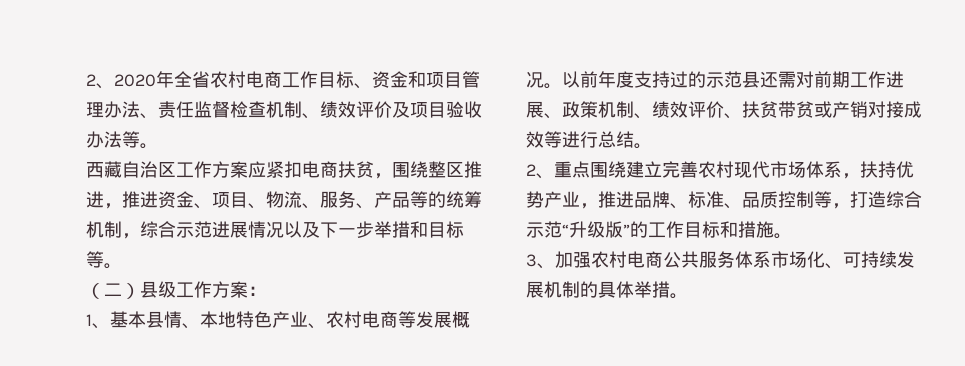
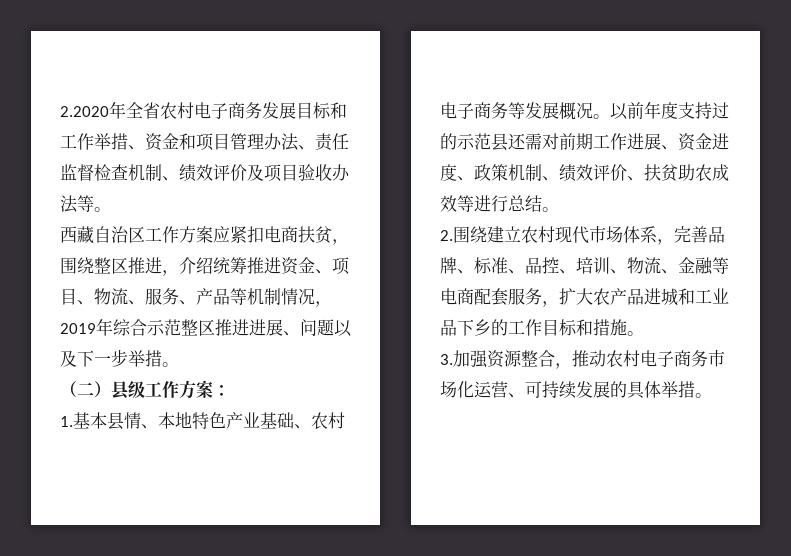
- 2、2020年全省农村电商工作目标、资金和项目管理办法、责任监督检查机制、绩效评价及项目验收办法等。
+ 2.2020年全省农村电子商务发展目标和工作举措、资金和项目管理办法、责任监督检查机制、绩效评价及项目验收办法等。
- 西藏自治区工作方案应紧扣电商扶贫，围绕整区推进，推进资金、项目、物流、服务、产品等的统筹机制，综合示范进展情况以及下一步举措和目标等。
+ 西藏自治区工作方案应紧扣电商扶贫，围绕整区推进，介绍统筹推进资金、项目、物流、服务、产品等机制情况，2019年综合示范整区推进进展、问题以及下一步举措。
- 1、基本县情、本地特色产业、农村电商等发展概况。
+ 1.基本县情、本地特色产业基础、农村电子商务等发展概况。
- 以前年度支持过的示范县还需对前期工作进展、政策机制、绩效评价、扶贫带贫或产销对接成效等进行总结。
+ 以前年度支持过的示范县还需对前期工作进展、资金进度、政策机制、绩效评价、扶贫助农成效等进行总结。
- 2、重点围绕建立完善农村现代市场体系，扶持优势产业，推进品牌、标准、品质控制等，打造综合示范“升级版”的工作目标和措施。
+ 2.围绕建立农村现代市场体系，完善品牌、标准、品控、培训、物流、金融等电商配套服务，扩大农产品进城和工业品下乡的工作目标和措施。
- 3、加强农村电商公共服务体系市场化、可持续发展机制的具体举措。
+ 3.加强资源整合，推动农村电子商务市场化运营、可持续发展的具体举措。

